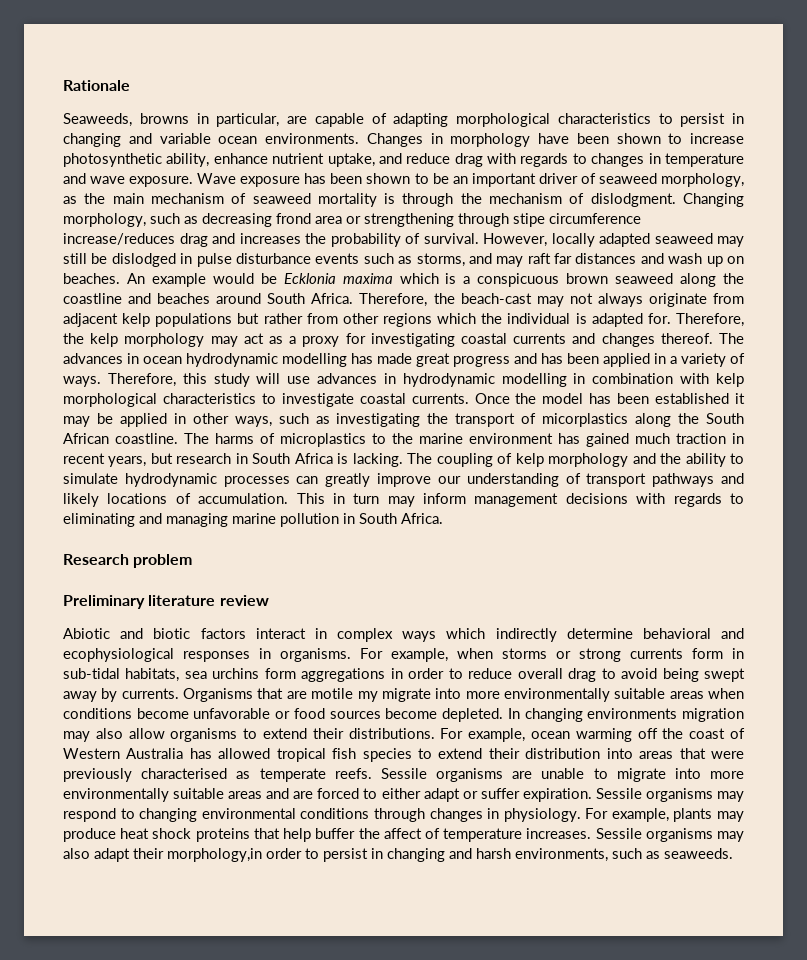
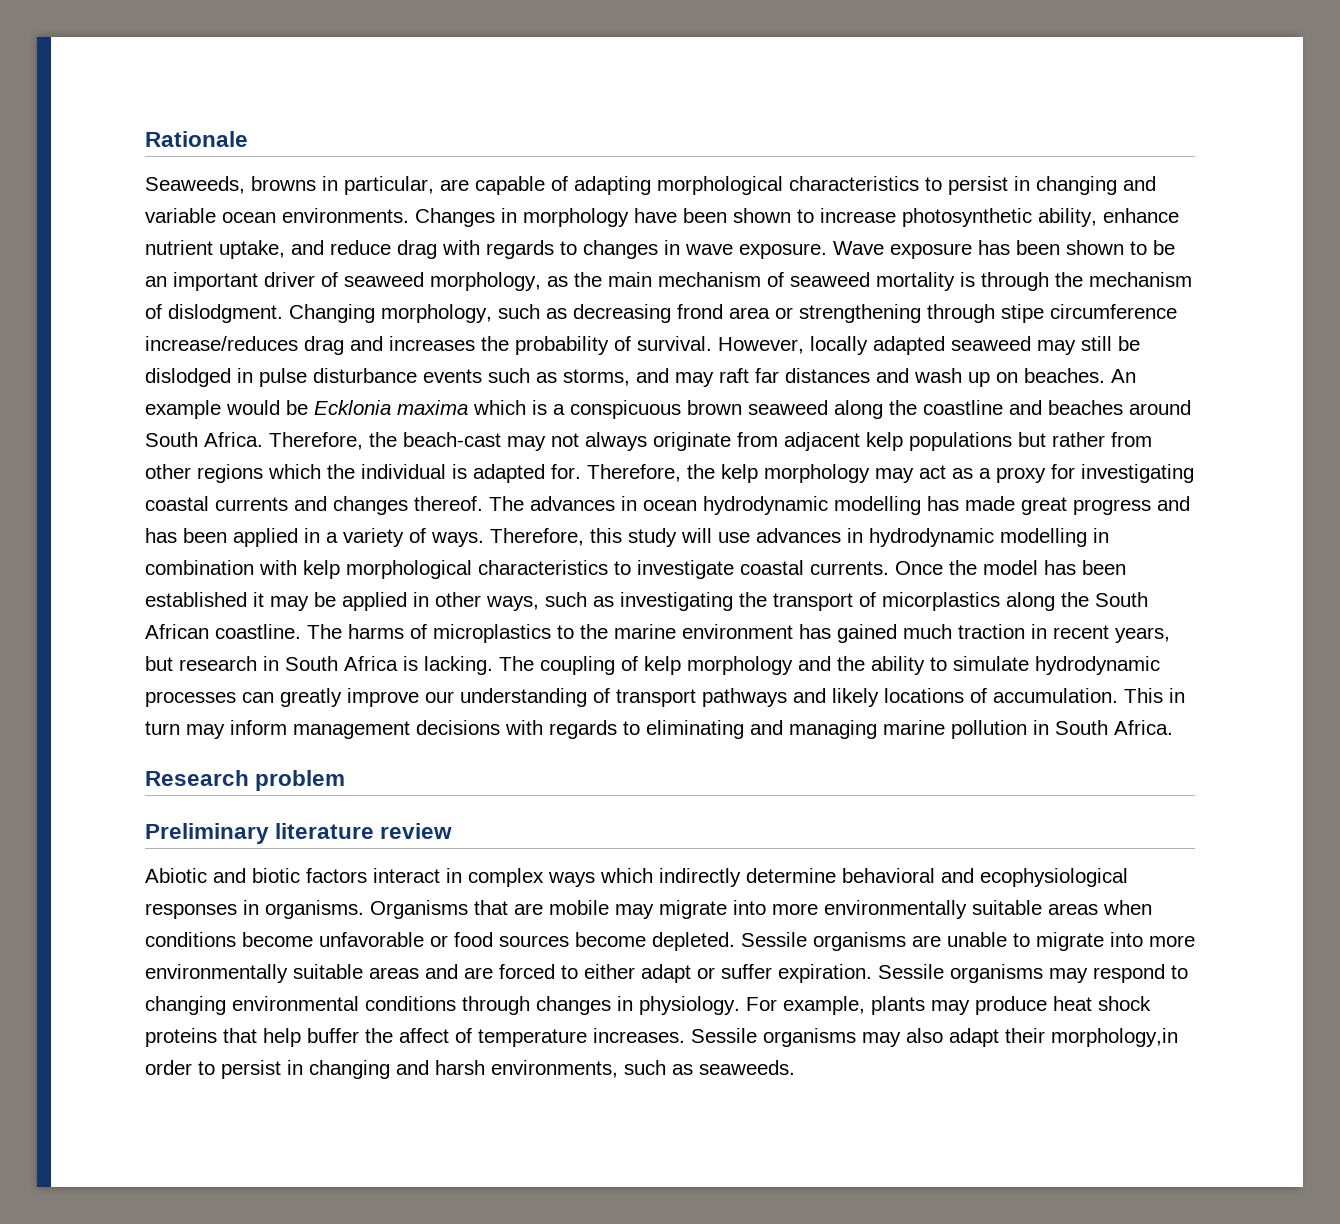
- Changes in morphology have been shown to increase photosynthetic ability, enhance nutrient uptake, and reduce drag with regards to changes in temperature and wave exposure.
+ Changes in morphology have been shown to increase photosynthetic ability, enhance nutrient uptake, and reduce drag with regards to changes in wave exposure.
- For example, when storms or strong currents form in sub-tidal habitats, sea urchins form aggregations in order to reduce overall drag to avoid being swept away by currents.
- Organisms that are motile my migrate into more environmentally suitable areas when conditions become unfavorable or food sources become depleted.
+ Organisms that are mobile may migrate into more environmentally suitable areas when conditions become unfavorable or food sources become depleted.
- In changing environments migration may also allow organisms to extend their distributions. For example, ocean warming off the coast of Western Australia has allowed tropical fish species to extend their distribution into areas that were previously characterised as temperate reefs.

